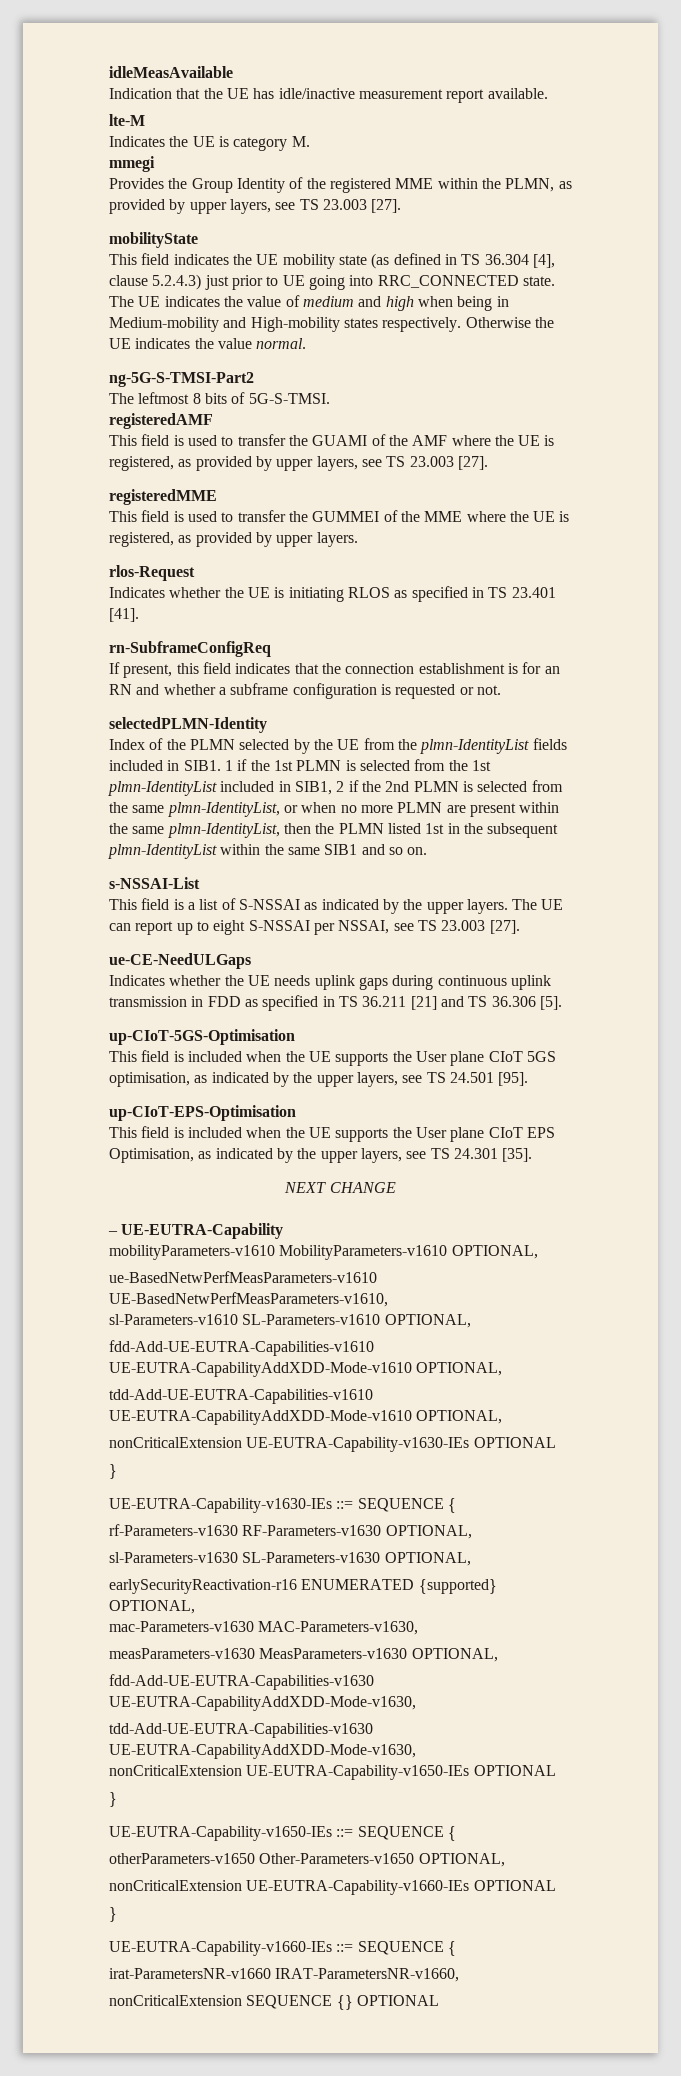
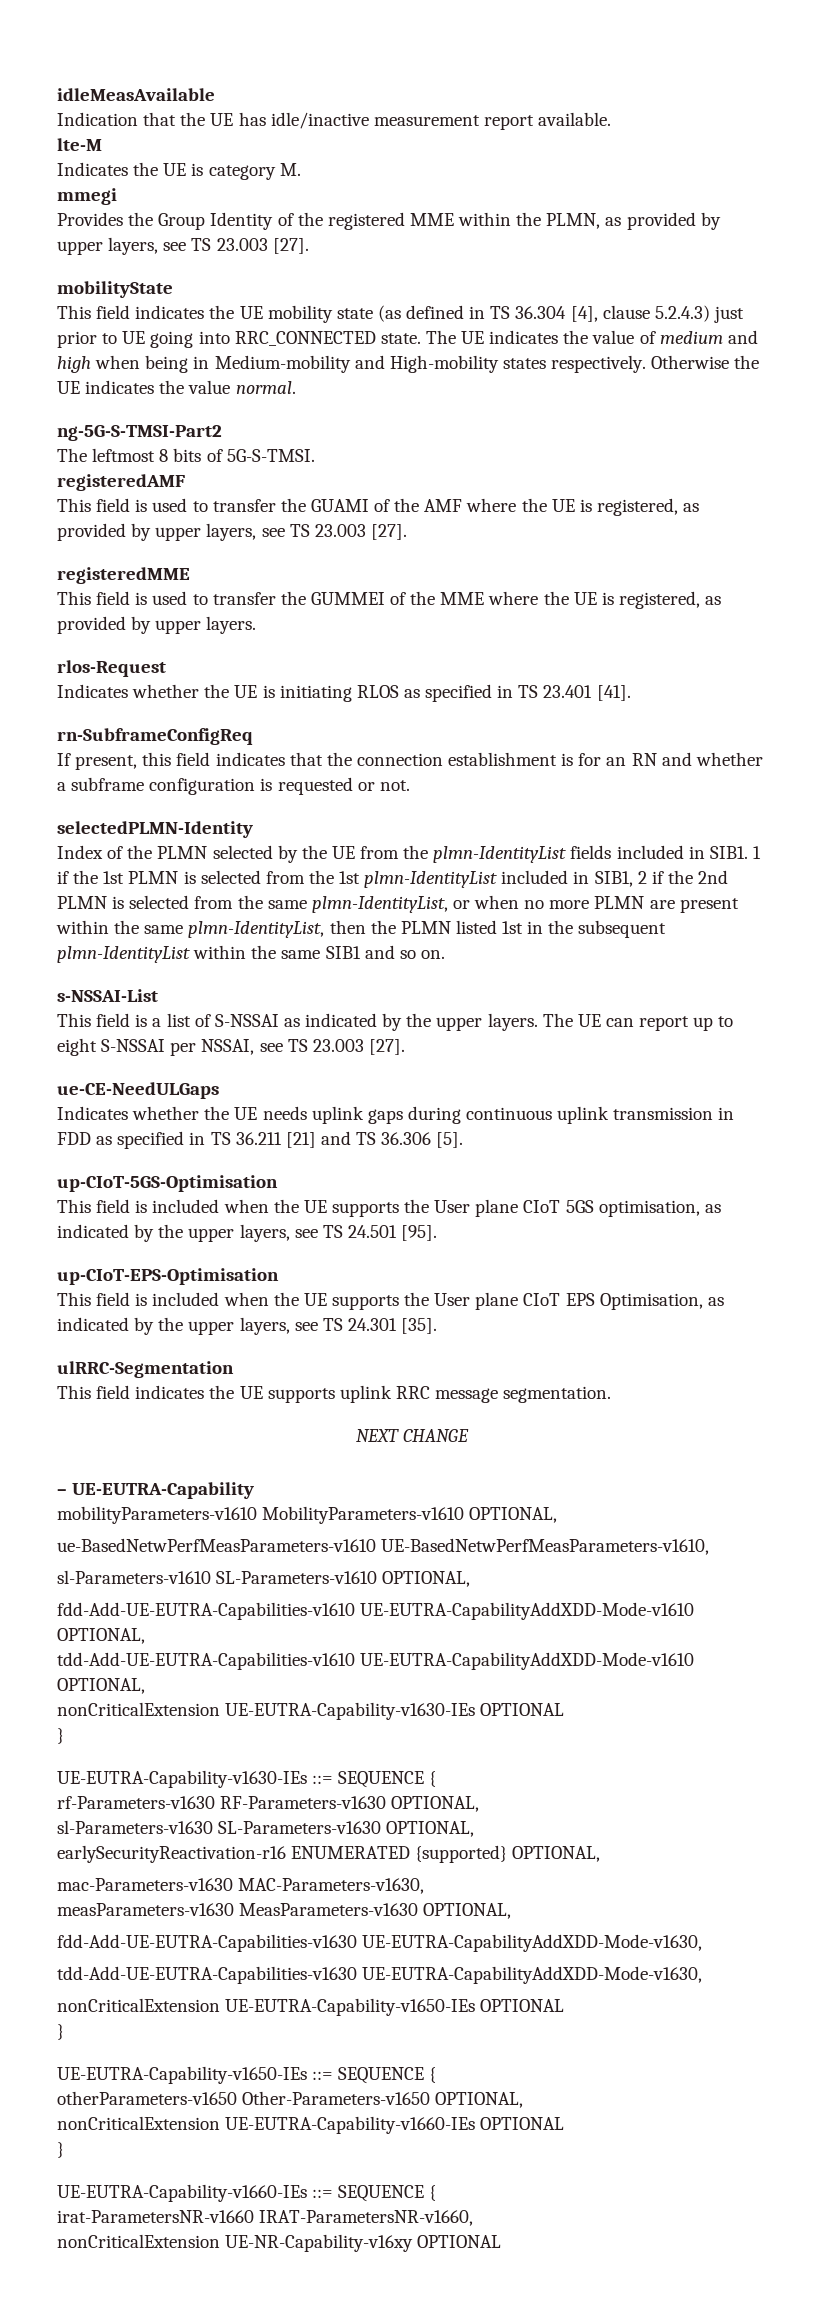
+ ulRRC-Segmentation
+ This field indicates the UE supports uplink RRC message segmentation.
- nonCriticalExtension SEQUENCE {} OPTIONAL
+ nonCriticalExtension UE-NR-Capability-v16xy OPTIONAL

